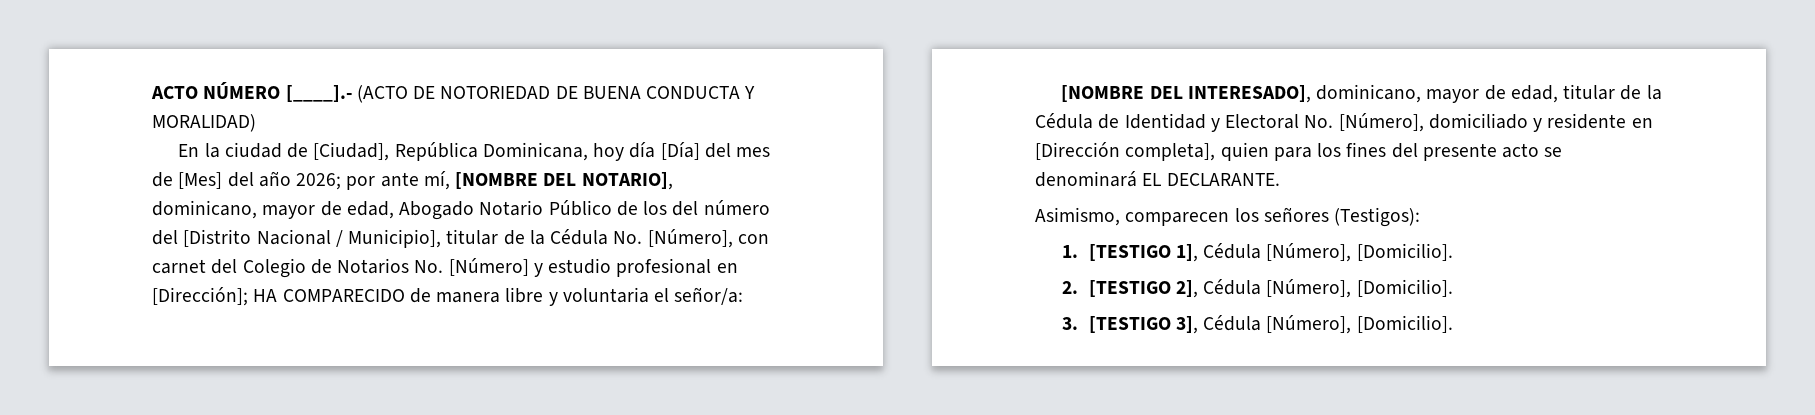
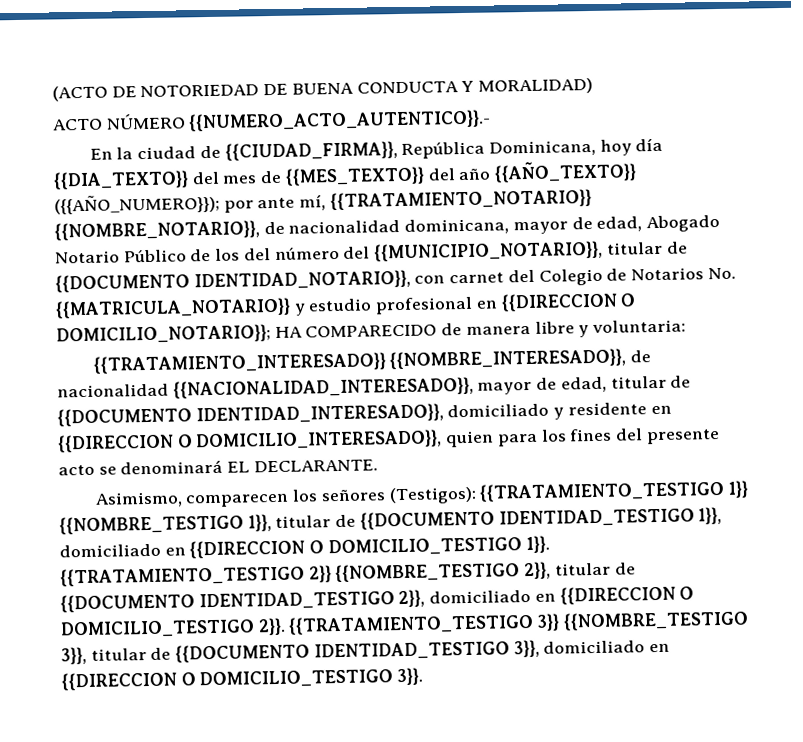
- ACTO NÚMERO [____].- (ACTO DE NOTORIEDAD DE BUENA CONDUCTA Y MORALIDAD)
+ (ACTO DE NOTORIEDAD DE BUENA CONDUCTA Y MORALIDAD)
+ ACTO NÚMERO {{NUMERO_ACTO_AUTENTICO}}.-
- En la ciudad de [Ciudad], República Dominicana, hoy día [Día] del mes de [Mes] del año 2026;
+ En la ciudad de {{CIUDAD_FIRMA}}, República Dominicana, hoy día {{DIA_TEXTO}} del mes de {{MES_TEXTO}} del año {{AÑO_TEXTO}} ({{AÑO_NUMERO}});
- por ante mí, [NOMBRE DEL NOTARIO], dominicano, mayor de edad, Abogado Notario Público de los del número del [Distrito Nacional / Municipio], titular de la Cédula No. [Número], con carnet del Colegio de Notarios No. [Número] y estudio profesional en [Dirección];
+ por ante mí, {{TRATAMIENTO_NOTARIO}} {{NOMBRE_NOTARIO}}, de nacionalidad dominicana, mayor de edad, Abogado Notario Público de los del número del {{MUNICIPIO_NOTARIO}}, titular de {{DOCUMENTO IDENTIDAD_NOTARIO}}, con carnet del Colegio de Notarios No. {{MATRICULA_NOTARIO}} y estudio profesional en {{DIRECCION O DOMICILIO_NOTARIO}};
- HA COMPARECIDO de manera libre y voluntaria el señor/a:
- [NOMBRE DEL INTERESADO], dominicano, mayor de edad, titular de la Cédula de Identidad y Electoral No. [Número], domiciliado y residente en [Dirección completa], quien para los fines del presente acto se denominará EL DECLARANTE.
+ HA COMPARECIDO de manera libre y voluntaria:
+ {{TRATAMIENTO_INTERESADO}} {{NOMBRE_INTERESADO}}, de nacionalidad {{NACIONALIDAD_INTERESADO}}, mayor de edad, titular de {{DOCUMENTO IDENTIDAD_INTERESADO}}, domiciliado y residente en {{DIRECCION O DOMICILIO_INTERESADO}}, quien para los fines del presente acto se denominará EL DECLARANTE.
- Asimismo, comparecen los señores (Testigos):
- 1. [TESTIGO 1], Cédula [Número], [Domicilio].
- 2. [TESTIGO 2], Cédula [Número], [Domicilio].
- 3. [TESTIGO 3], Cédula [Número], [Domicilio].
+ Asimismo, comparecen los señores (Testigos): {{TRATAMIENTO_TESTIGO 1}} {{NOMBRE_TESTIGO 1}}, titular de {{DOCUMENTO IDENTIDAD_TESTIGO 1}}, domiciliado en {{DIRECCION O DOMICILIO_TESTIGO 1}}. {{TRATAMIENTO_TESTIGO 2}} {{NOMBRE_TESTIGO 2}}, titular de {{DOCUMENTO IDENTIDAD_TESTIGO 2}}, domiciliado en {{DIRECCION O DOMICILIO_TESTIGO 2}}. {{TRATAMIENTO_TESTIGO 3}} {{NOMBRE_TESTIGO 3}}, titular de {{DOCUMENTO IDENTIDAD_TESTIGO 3}}, domiciliado en {{DIRECCION O DOMICILIO_TESTIGO 3}}.

